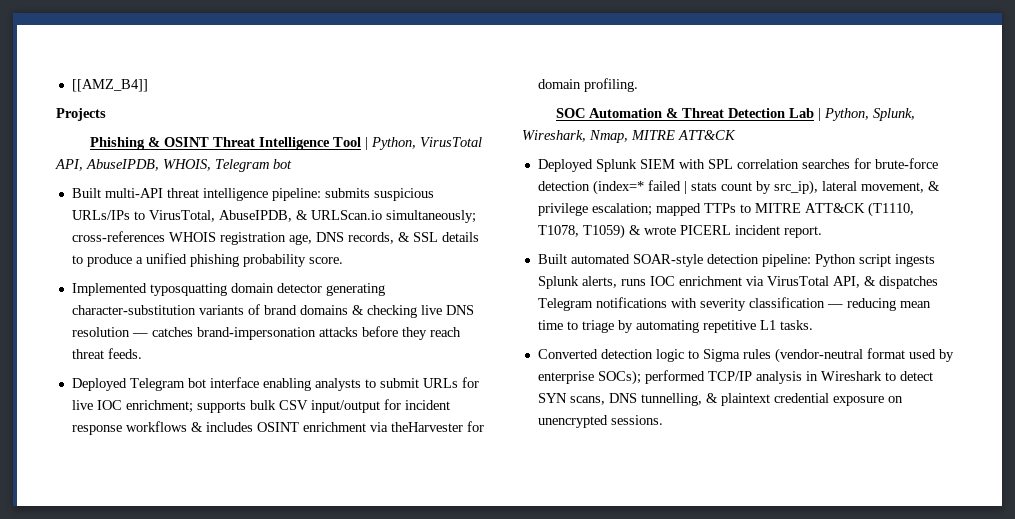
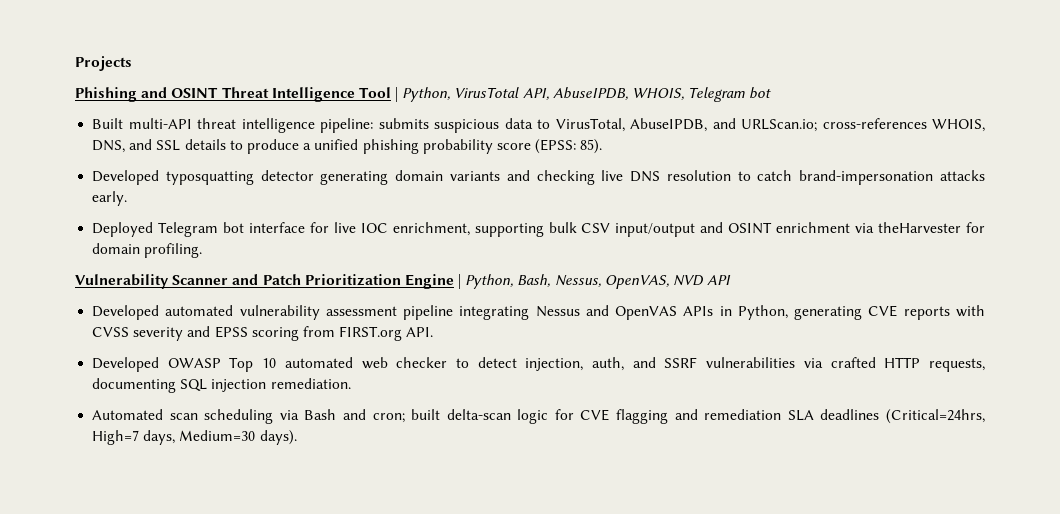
- [[AMZ_B4]]
- Phishing & OSINT Threat Intelligence Tool | Python, VirusTotal API, AbuseIPDB, WHOIS, Telegram bot
+ Phishing and OSINT Threat Intelligence Tool | Python, VirusTotal API, AbuseIPDB, WHOIS, Telegram bot
- Built multi-API threat intelligence pipeline: submits suspicious URLs/IPs to VirusTotal, AbuseIPDB, & URLScan.io simultaneously; cross-references WHOIS registration age, DNS records, & SSL details to produce a unified phishing probability score.
- Implemented typosquatting domain detector generating character-substitution variants of brand domains & checking live DNS resolution — catches brand-impersonation attacks before they reach threat feeds.
+ Built multi-API threat intelligence pipeline: submits suspicious data to VirusTotal, AbuseIPDB, and URLScan.io; cross-references WHOIS, DNS, and SSL details to produce a unified phishing probability score (EPSS: 85).
+ Developed typosquatting detector generating domain variants and checking live DNS resolution to catch brand-impersonation attacks early.
- Deployed Telegram bot interface enabling analysts to submit URLs for live IOC enrichment; supports bulk CSV input/output for incident response workflows & includes OSINT enrichment via theHarvester for domain profiling.
+ Deployed Telegram bot interface for live IOC enrichment, supporting bulk CSV input/output and OSINT enrichment via theHarvester for domain profiling.
- SOC Automation & Threat Detection Lab | Python, Splunk, Wireshark, Nmap, MITRE ATT&CK
- Deployed Splunk SIEM with SPL correlation searches for brute-force detection (index=* failed | stats count by src_ip), lateral movement, & privilege escalation; mapped TTPs to MITRE ATT&CK (T1110, T1078, T1059) & wrote PICERL incident report.
- Built automated SOAR-style detection pipeline: Python script ingests Splunk alerts, runs IOC enrichment via VirusTotal API, & dispatches Telegram notifications with severity classification — reducing mean time to triage by automating repetitive L1 tasks.
- Converted detection logic to Sigma rules (vendor-neutral format used by enterprise SOCs); performed TCP/IP analysis in Wireshark to detect SYN scans, DNS tunnelling, & plaintext credential exposure on unencrypted sessions.
+ Vulnerability Scanner and Patch Prioritization Engine | Python, Bash, Nessus, OpenVAS, NVD API
+ Developed automated vulnerability assessment pipeline integrating Nessus and OpenVAS APIs in Python, generating CVE reports with CVSS severity and EPSS scoring from FIRST.org API.
+ Developed OWASP Top 10 automated web checker to detect injection, auth, and SSRF vulnerabilities via crafted HTTP requests, documenting SQL injection remediation.
+ Automated scan scheduling via Bash and cron; built delta-scan logic for CVE flagging and remediation SLA deadlines (Critical=24hrs, High=7 days, Medium=30 days).

